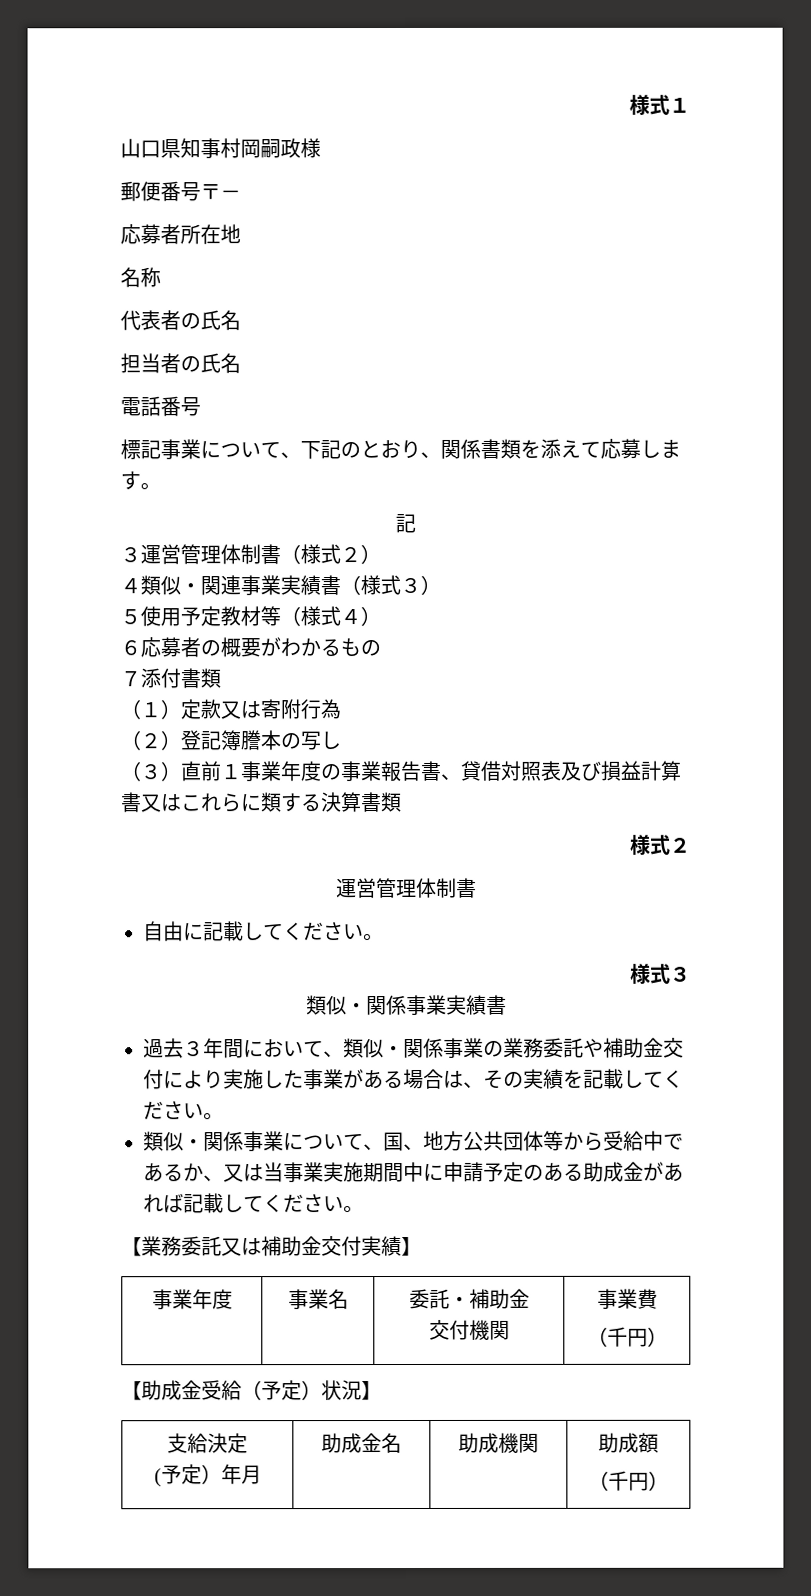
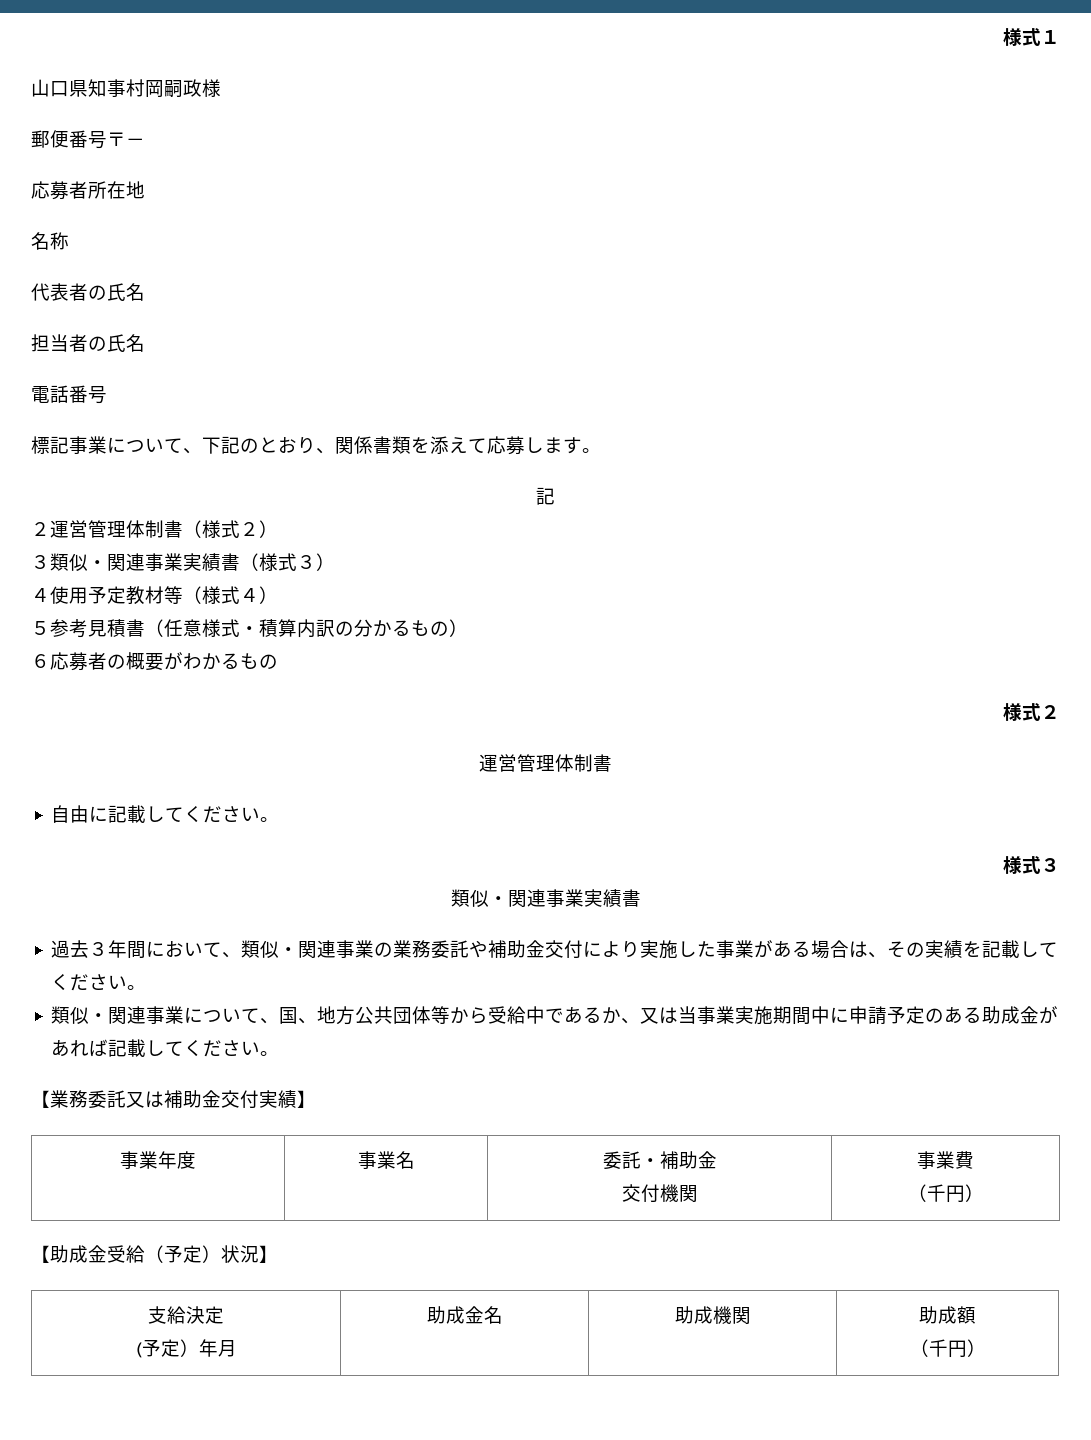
- ３運営管理体制書（様式２）
+ ２運営管理体制書（様式２）
- ４類似・関連事業実績書（様式３）
+ ３類似・関連事業実績書（様式３）
- ５使用予定教材等（様式４）
+ ４使用予定教材等（様式４）
+ ５参考見積書（任意様式・積算内訳の分かるもの）
- ７添付書類
- （１）定款又は寄附行為
- （２）登記簿謄本の写し
- （３）直前１事業年度の事業報告書、貸借対照表及び損益計算書又はこれらに類する決算書類
  自由に記載してください。
  様式３
- 類似・関係事業実績書
+ 類似・関連事業実績書
- 過去３年間において、類似・関係事業の業務委託や補助金交付により実施した事業がある場合は、その実績を記載してください。
+ 過去３年間において、類似・関連事業の業務委託や補助金交付により実施した事業がある場合は、その実績を記載してください。
- 類似・関係事業について、国、地方公共団体等から受給中であるか、又は当事業実施期間中に申請予定のある助成金があれば記載してください。
+ 類似・関連事業について、国、地方公共団体等から受給中であるか、又は当事業実施期間中に申請予定のある助成金があれば記載してください。

